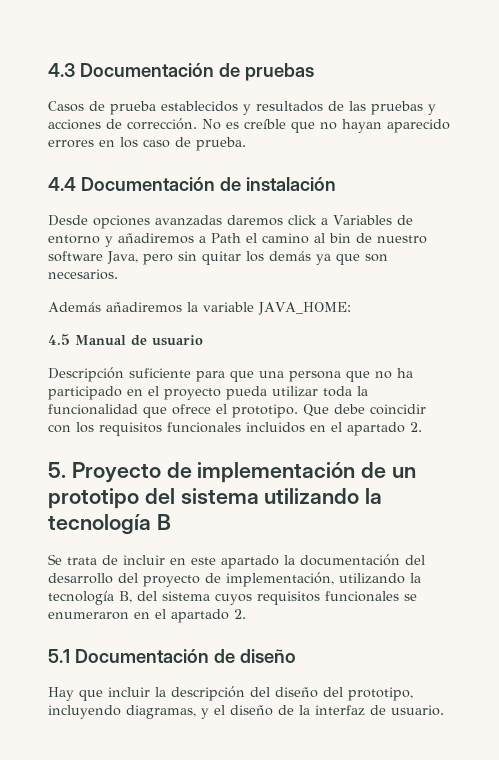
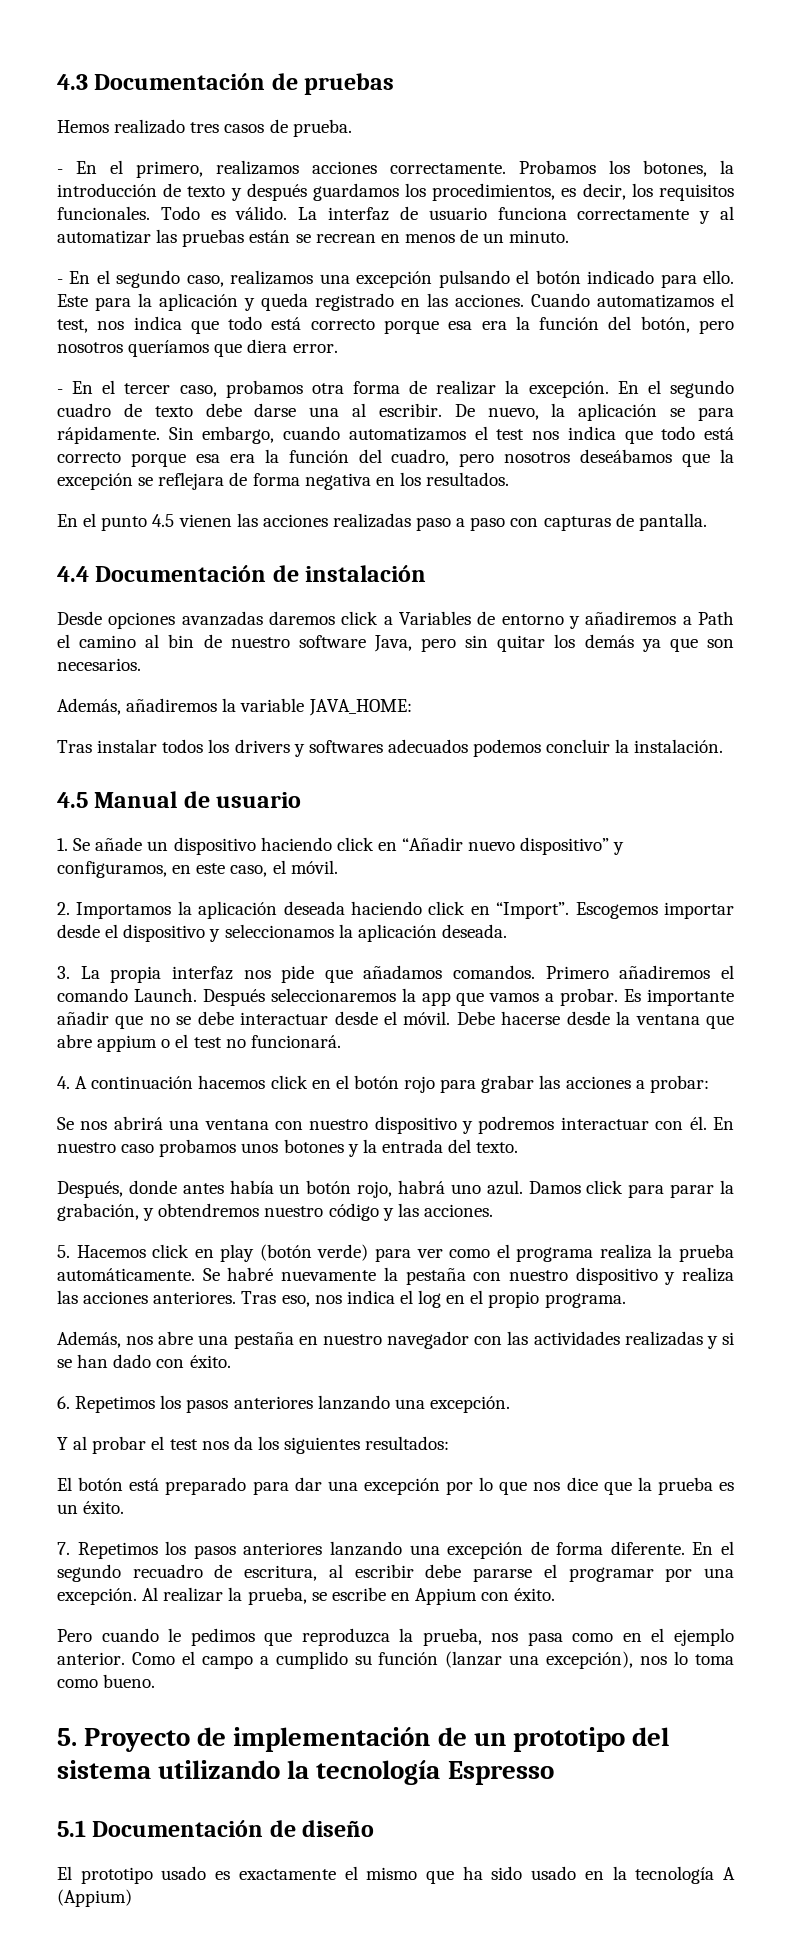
- Casos de prueba establecidos y resultados de las pruebas y acciones de corrección. No es creíble que no hayan aparecido errores en los caso de prueba.
+ Hemos realizado tres casos de prueba.
+ - En el primero, realizamos acciones correctamente. Probamos los botones, la introducción de texto y después guardamos los procedimientos, es decir, los requisitos funcionales. Todo es válido. La interfaz de usuario funciona correctamente y al automatizar las pruebas están se recrean en menos de un minuto.
+ - En el segundo caso, realizamos una excepción pulsando el botón indicado para ello. Este para la aplicación y queda registrado en las acciones. Cuando automatizamos el test, nos indica que todo está correcto porque esa era la función del botón, pero nosotros queríamos que diera error.
+ - En el tercer caso, probamos otra forma de realizar la excepción. En el segundo cuadro de texto debe darse una al escribir. De nuevo, la aplicación se para rápidamente. Sin embargo, cuando automatizamos el test nos indica que todo está correcto porque esa era la función del cuadro, pero nosotros deseábamos que la excepción se reflejara de forma negativa en los resultados.
+ En el punto 4.5 vienen las acciones realizadas paso a paso con capturas de pantalla.
- Además añadiremos la variable JAVA_HOME:
+ Además, añadiremos la variable JAVA_HOME:
+ Tras instalar todos los drivers y softwares adecuados podemos concluir la instalación.
  4.5 Manual de usuario
- Descripción suficiente para que una persona que no ha participado en el proyecto pueda utilizar toda la funcionalidad que ofrece el prototipo. Que debe coincidir con los requisitos funcionales incluidos en el apartado 2.
+ 1. Se añade un dispositivo haciendo click en “Añadir nuevo dispositivo” y configuramos, en este caso, el móvil.
+ 2. Importamos la aplicación deseada haciendo click en “Import”. Escogemos importar desde el dispositivo y seleccionamos la aplicación deseada.
+ 3. La propia interfaz nos pide que añadamos comandos. Primero añadiremos el comando Launch. Después seleccionaremos la app que vamos a probar. Es importante añadir que no se debe interactuar desde el móvil. Debe hacerse desde la ventana que abre appium o el test no funcionará.
+ 4. A continuación hacemos click en el botón rojo para grabar las acciones a probar:
+ Se nos abrirá una ventana con nuestro dispositivo y podremos interactuar con él. En nuestro caso probamos unos botones y la entrada del texto.
+ Después, donde antes había un botón rojo, habrá uno azul. Damos click para parar la grabación, y obtendremos nuestro código y las acciones.
+ 5. Hacemos click en play (botón verde) para ver como el programa realiza la prueba automáticamente. Se habré nuevamente la pestaña con nuestro dispositivo y realiza las acciones anteriores. Tras eso, nos indica el log en el propio programa.
+ Además, nos abre una pestaña en nuestro navegador con las actividades realizadas y si se han dado con éxito.
+ 6. Repetimos los pasos anteriores lanzando una excepción.
+ Y al probar el test nos da los siguientes resultados:
+ El botón está preparado para dar una excepción por lo que nos dice que la prueba es un éxito.
+ 7. Repetimos los pasos anteriores lanzando una excepción de forma diferente. En el segundo recuadro de escritura, al escribir debe pararse el programar por una excepción. Al realizar la prueba, se escribe en Appium con éxito.
+ Pero cuando le pedimos que reproduzca la prueba, nos pasa como en el ejemplo anterior. Como el campo a cumplido su función (lanzar una excepción), nos lo toma como bueno.
- 5. Proyecto de implementación de un prototipo del sistema utilizando la tecnología B
- Se trata de incluir en este apartado la documentación del desarrollo del proyecto de implementación, utilizando la tecnología B, del sistema cuyos requisitos funcionales se enumeraron en el apartado 2.
+ 5. Proyecto de implementación de un prototipo del sistema utilizando la tecnología Espresso
  5.1 Documentación de diseño
- Hay que incluir la descripción del diseño del prototipo, incluyendo diagramas, y el diseño de la interfaz de usuario.
+ El prototipo usado es exactamente el mismo que ha sido usado en la tecnología A (Appium)

